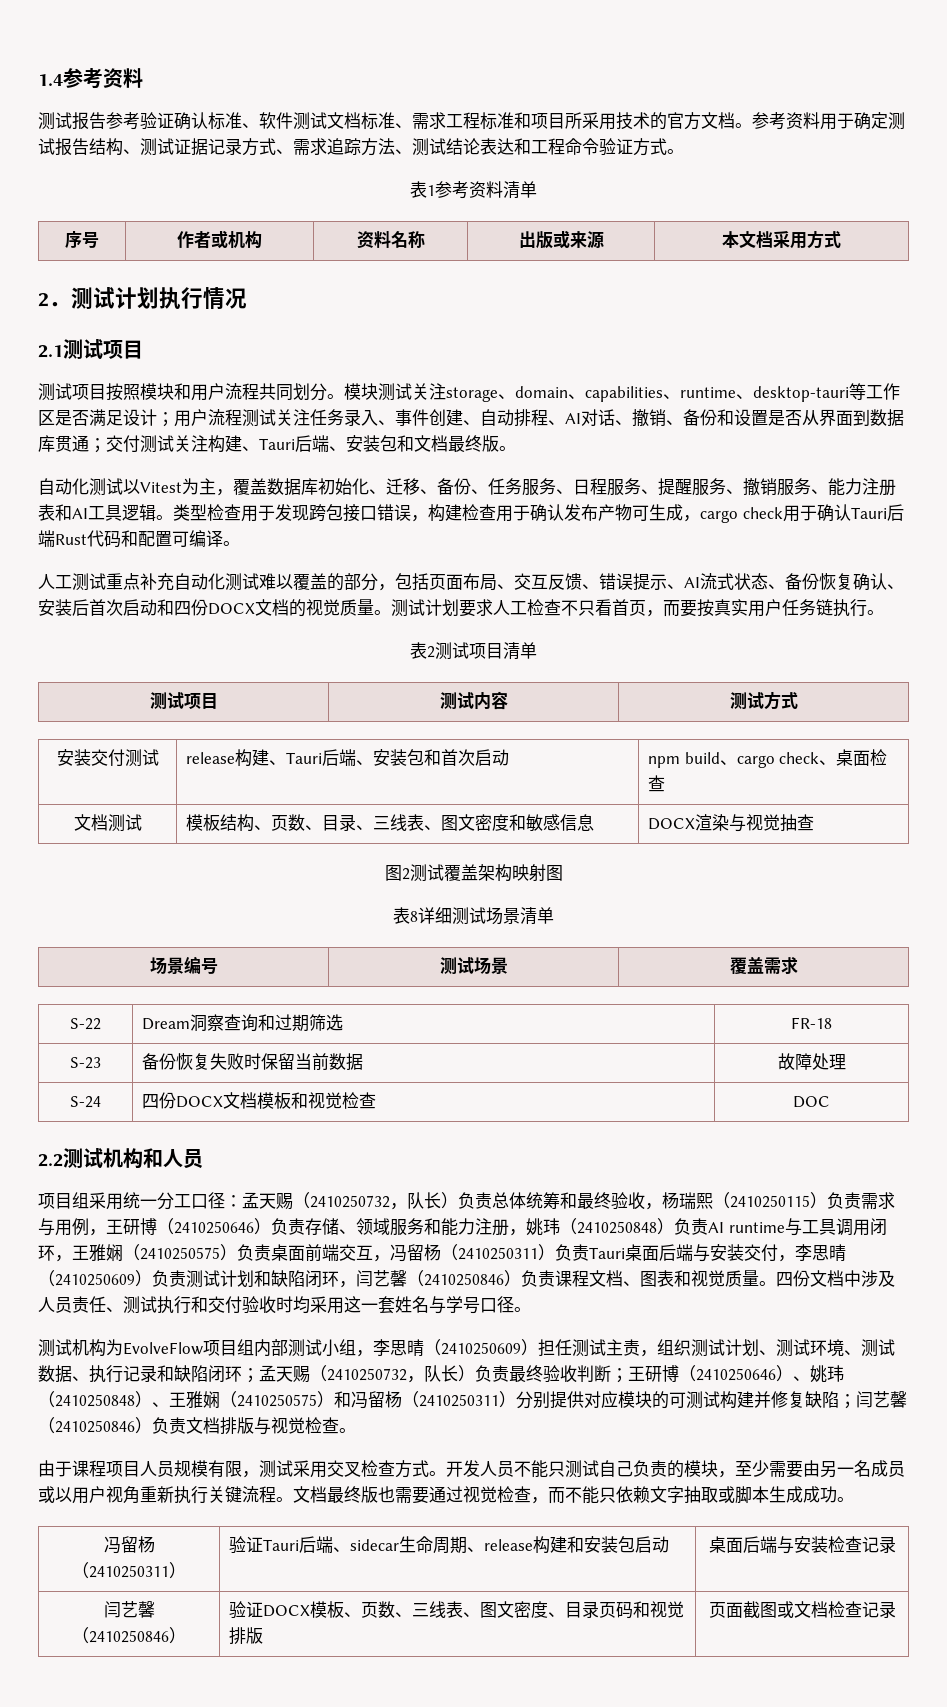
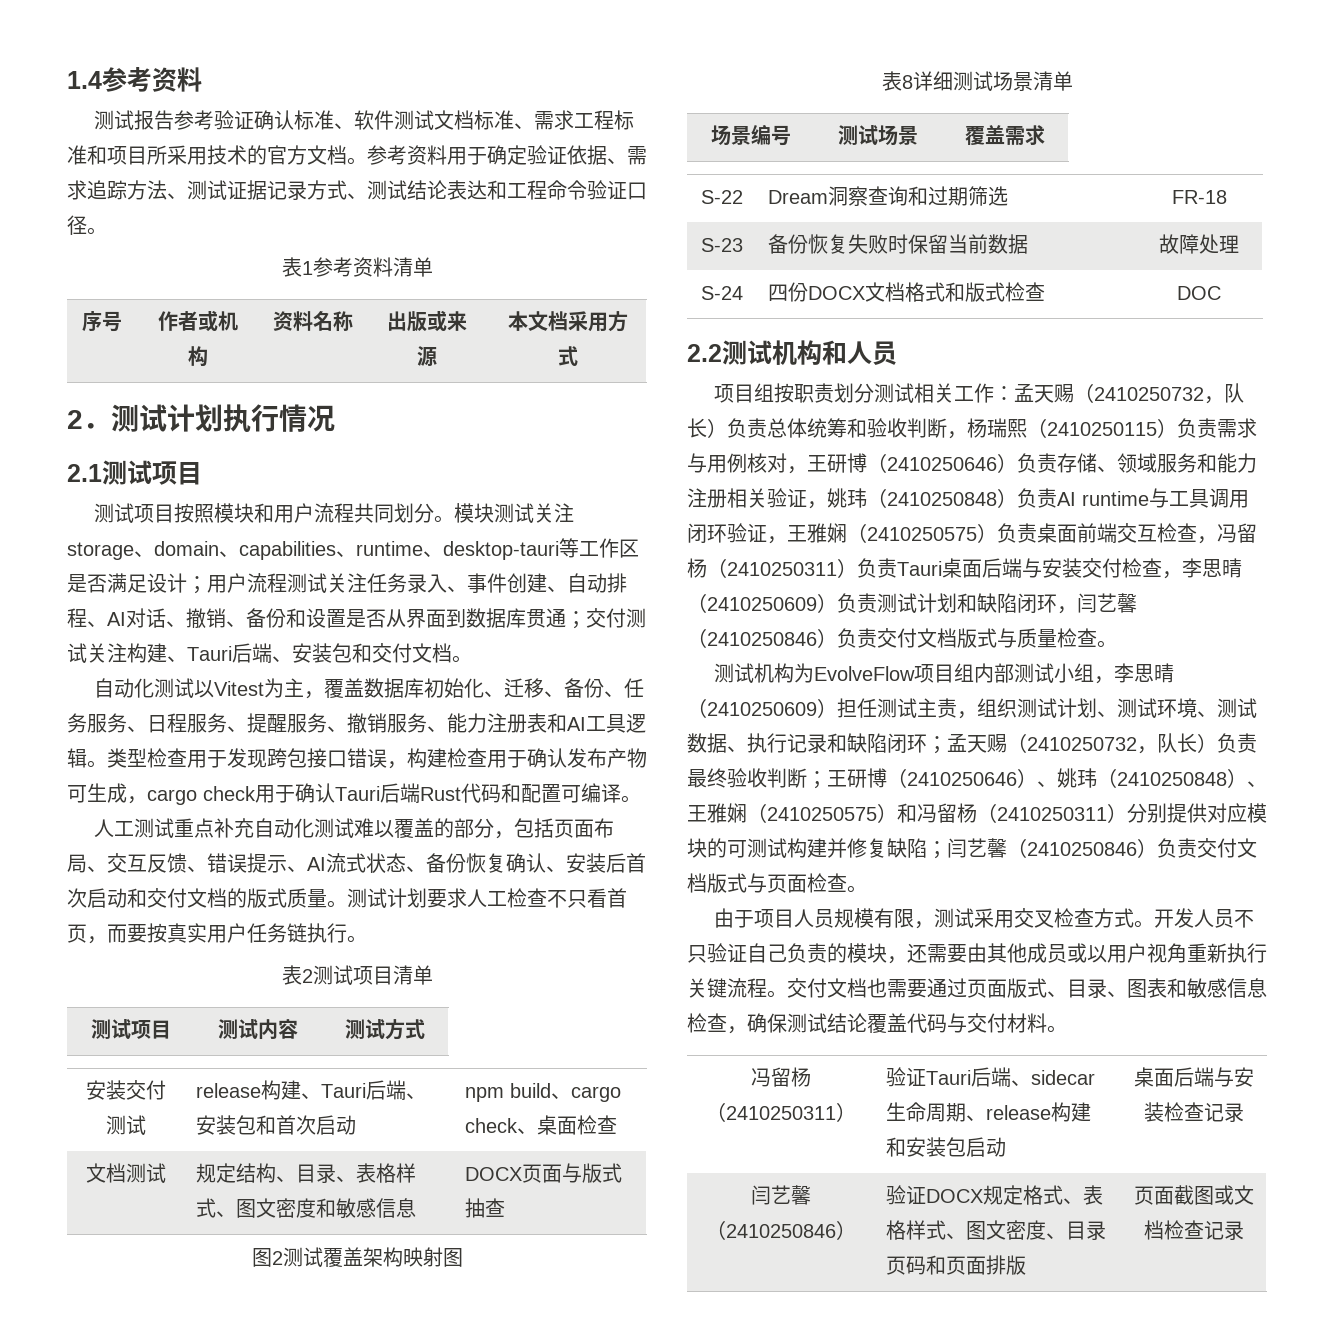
- 参考资料用于确定测试报告结构、测试证据记录方式、需求追踪方法、测试结论表达和工程命令验证方式。
+ 参考资料用于确定验证依据、需求追踪方法、测试证据记录方式、测试结论表达和工程命令验证口径。
- 模块测试关注storage、domain、capabilities、runtime、desktop-tauri等工作区是否满足设计；用户流程测试关注任务录入、事件创建、自动排程、AI对话、撤销、备份和设置是否从界面到数据库贯通；交付测试关注构建、Tauri后端、安装包和文档最终版。
+ 模块测试关注storage、domain、capabilities、runtime、desktop-tauri等工作区是否满足设计；用户流程测试关注任务录入、事件创建、自动排程、AI对话、撤销、备份和设置是否从界面到数据库贯通；交付测试关注构建、Tauri后端、安装包和交付文档。
- 人工测试重点补充自动化测试难以覆盖的部分，包括页面布局、交互反馈、错误提示、AI流式状态、备份恢复确认、安装后首次启动和四份DOCX文档的视觉质量。
+ 人工测试重点补充自动化测试难以覆盖的部分，包括页面布局、交互反馈、错误提示、AI流式状态、备份恢复确认、安装后首次启动和交付文档的版式质量。
- 文档测试 | 模板结构、页数、目录、三线表、图文密度和敏感信息 | DOCX渲染与视觉抽查
+ 文档测试 | 规定结构、目录、表格样式、图文密度和敏感信息 | DOCX页面与版式抽查
- S-24 | 四份DOCX文档模板和视觉检查 | DOC
+ S-24 | 四份DOCX文档格式和版式检查 | DOC
- 项目组采用统一分工口径：
+ 项目组按职责划分测试相关工作：
- 孟天赐（2410250732，队长）负责总体统筹和最终验收，杨瑞熙（2410250115）负责需求与用例，王研博（2410250646）负责存储、领域服务和能力注册，姚玮（2410250848）负责AI runtime与工具调用闭环，王雅娴（2410250575）负责桌面前端交互，冯留杨（2410250311）负责Tauri桌面后端与安装交付，李思晴（2410250609）负责测试计划和缺陷闭环，闫艺馨（2410250846）负责课程文档、图表和视觉质量。四份文档中涉及人员责任、测试执行和交付验收时均采用这一套姓名与学号口径。
+ 孟天赐（2410250732，队长）负责总体统筹和验收判断，杨瑞熙（2410250115）负责需求与用例核对，王研博（2410250646）负责存储、领域服务和能力注册相关验证，姚玮（2410250848）负责AI runtime与工具调用闭环验证，王雅娴（2410250575）负责桌面前端交互检查，冯留杨（2410250311）负责Tauri桌面后端与安装交付检查，李思晴（2410250609）负责测试计划和缺陷闭环，闫艺馨（2410250846）负责交付文档版式与质量检查。
- 闫艺馨（2410250846）负责文档排版与视觉检查。
+ 闫艺馨（2410250846）负责交付文档版式与页面检查。
- 由于课程项目人员规模有限，测试采用交叉检查方式。
+ 由于项目人员规模有限，测试采用交叉检查方式。
- 开发人员不能只测试自己负责的模块，至少需要由另一名成员或以用户视角重新执行关键流程。
+ 开发人员不只验证自己负责的模块，还需要由其他成员或以用户视角重新执行关键流程。
- 文档最终版也需要通过视觉检查，而不能只依赖文字抽取或脚本生成成功。
+ 交付文档也需要通过页面版式、目录、图表和敏感信息检查，确保测试结论覆盖代码与交付材料。
- 闫艺馨（2410250846） | 验证DOCX模板、页数、三线表、图文密度、目录页码和视觉排版 | 页面截图或文档检查记录
+ 闫艺馨（2410250846） | 验证DOCX规定格式、表格样式、图文密度、目录页码和页面排版 | 页面截图或文档检查记录

